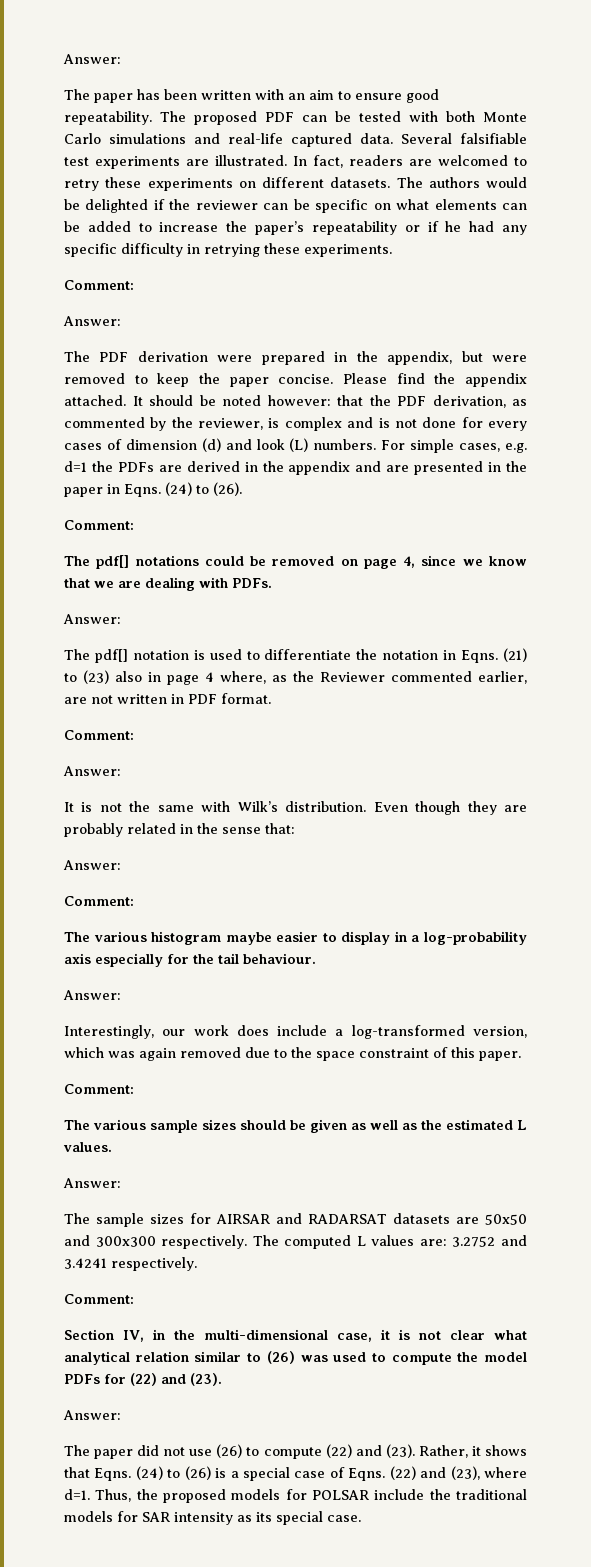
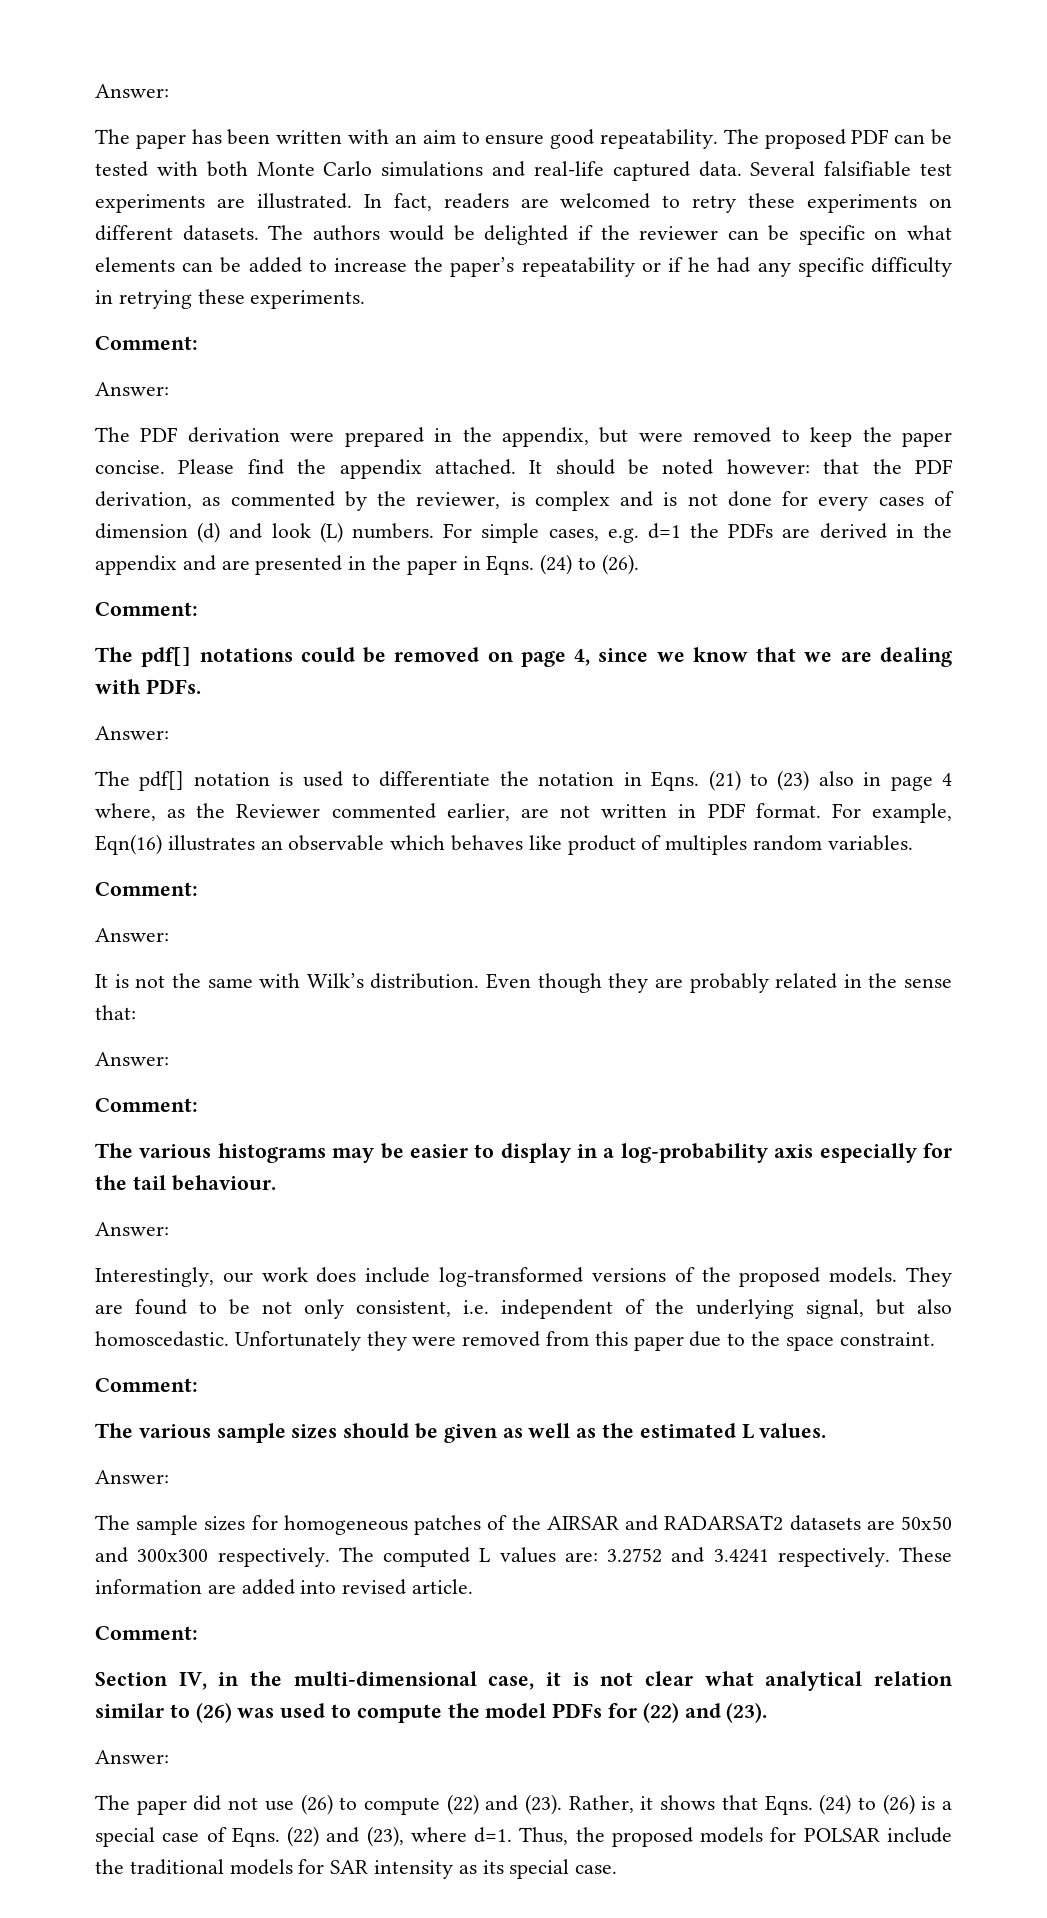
+ For example, Eqn(16) illustrates an observable which behaves like product of multiples random variables.
- The various histogram maybe easier to display in a log-probability axis especially for the tail behaviour.
+ The various histograms may be easier to display in a log-probability axis especially for the tail behaviour.
- Interestingly, our work does include a log-transformed version, which was again removed due to the space constraint of this paper.
+ Interestingly, our work does include log-transformed versions of the proposed models. They are found to be not only consistent, i.e. independent of the underlying signal, but also homoscedastic. Unfortunately they were removed from this paper due to the space constraint.
- The sample sizes for AIRSAR and RADARSAT datasets are 50x50 and 300x300 respectively.
+ The sample sizes for homogeneous patches of the AIRSAR and RADARSAT2 datasets are 50x50 and 300x300 respectively.
+ These information are added into revised article.

